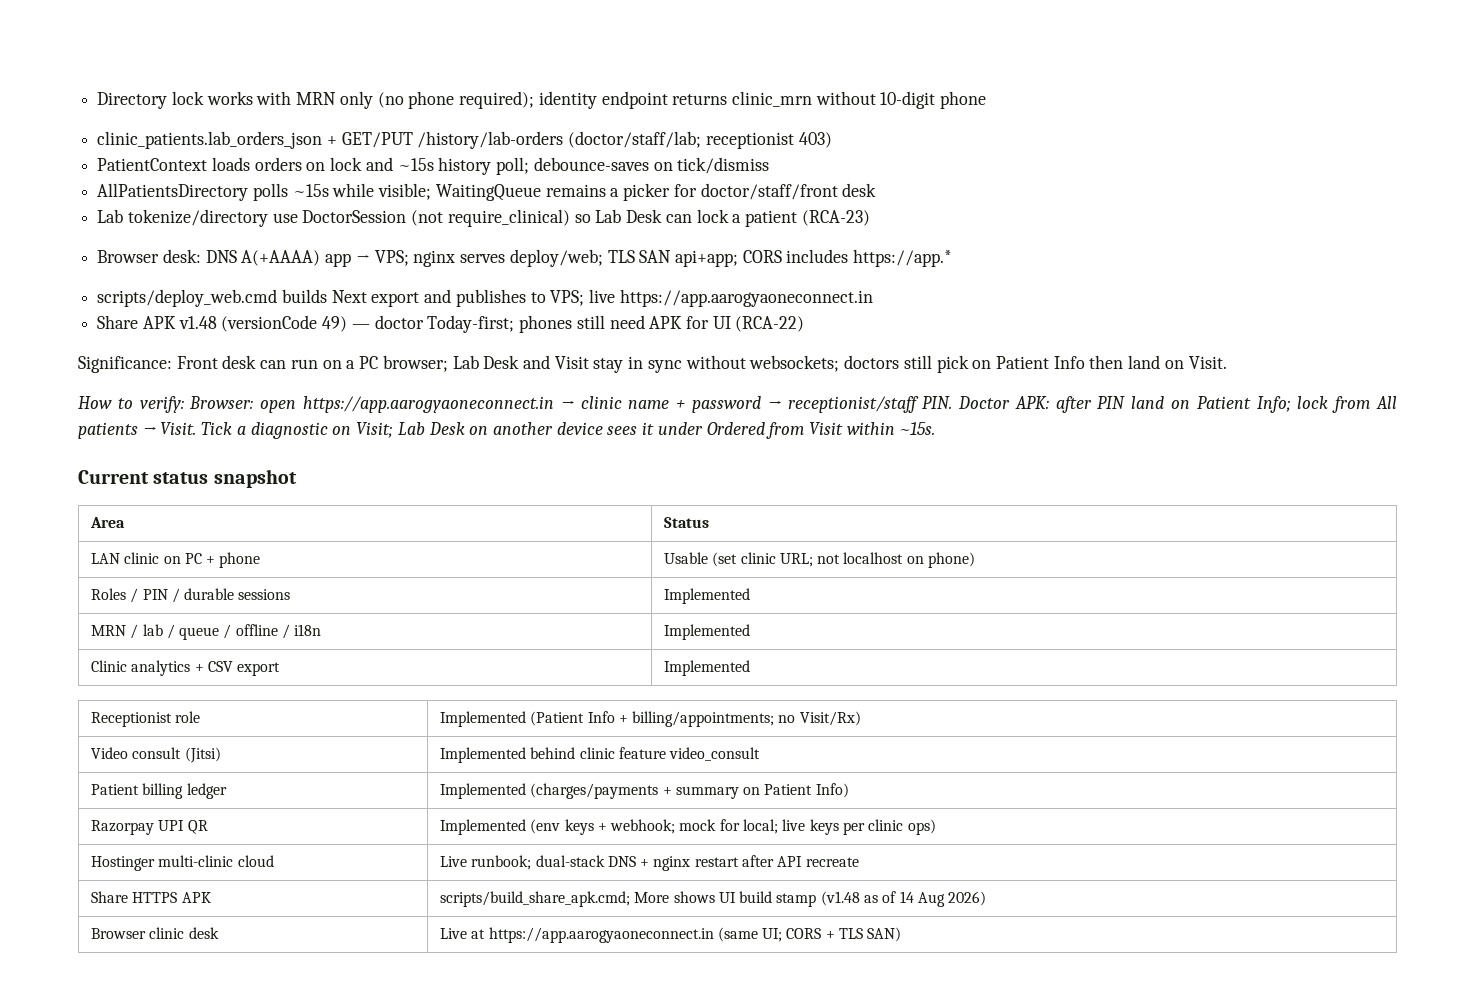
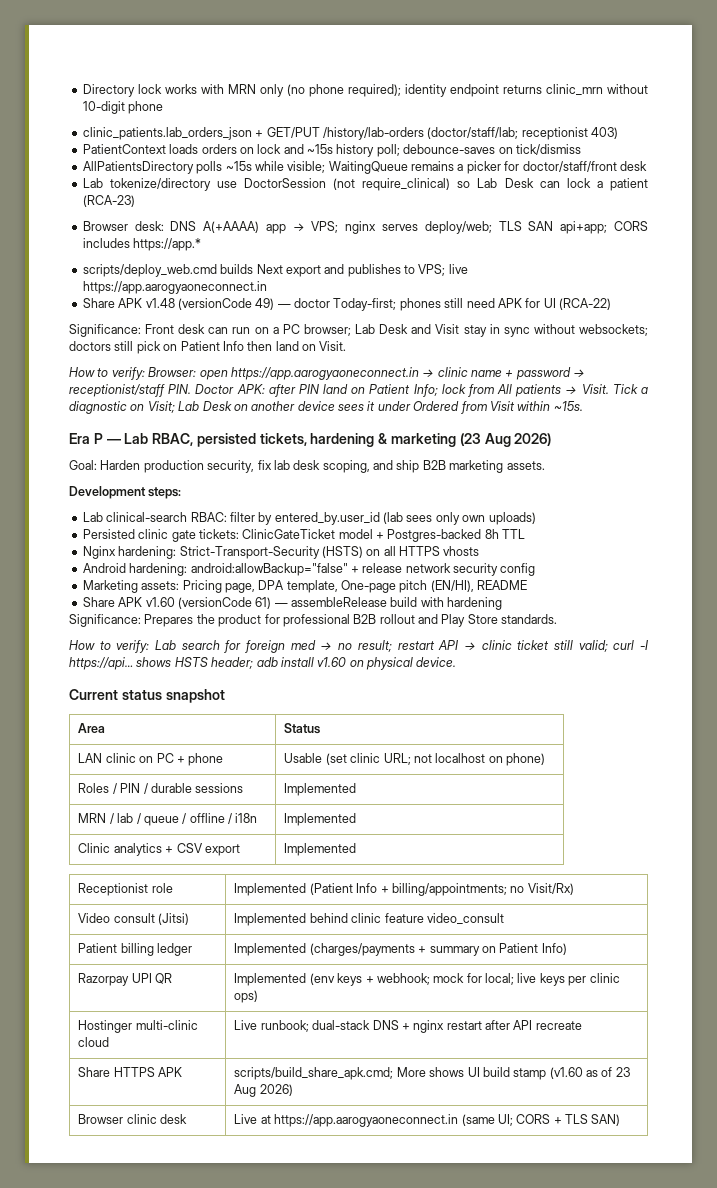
+ Era P — Lab RBAC, persisted tickets, hardening & marketing (23 Aug 2026)
+ Goal: Harden production security, fix lab desk scoping, and ship B2B marketing assets.
+ Development steps:
+ Lab clinical-search RBAC: filter by entered_by.user_id (lab sees only own uploads)
+ Persisted clinic gate tickets: ClinicGateTicket model + Postgres-backed 8h TTL
+ Nginx hardening: Strict-Transport-Security (HSTS) on all HTTPS vhosts
+ Android hardening: android:allowBackup="false" + release network security config
+ Marketing assets: Pricing page, DPA template, One-page pitch (EN/HI), README
+ Share APK v1.60 (versionCode 61) — assembleRelease build with hardening
+ Significance: Prepares the product for professional B2B rollout and Play Store standards.
+ How to verify: Lab search for foreign med → no result; restart API → clinic ticket still valid; curl -I https://api… shows HSTS header; adb install v1.60 on physical device.
- Share HTTPS APK | scripts/build_share_apk.cmd; More shows UI build stamp (v1.48 as of 14 Aug 2026)
+ Share HTTPS APK | scripts/build_share_apk.cmd; More shows UI build stamp (v1.60 as of 23 Aug 2026)

